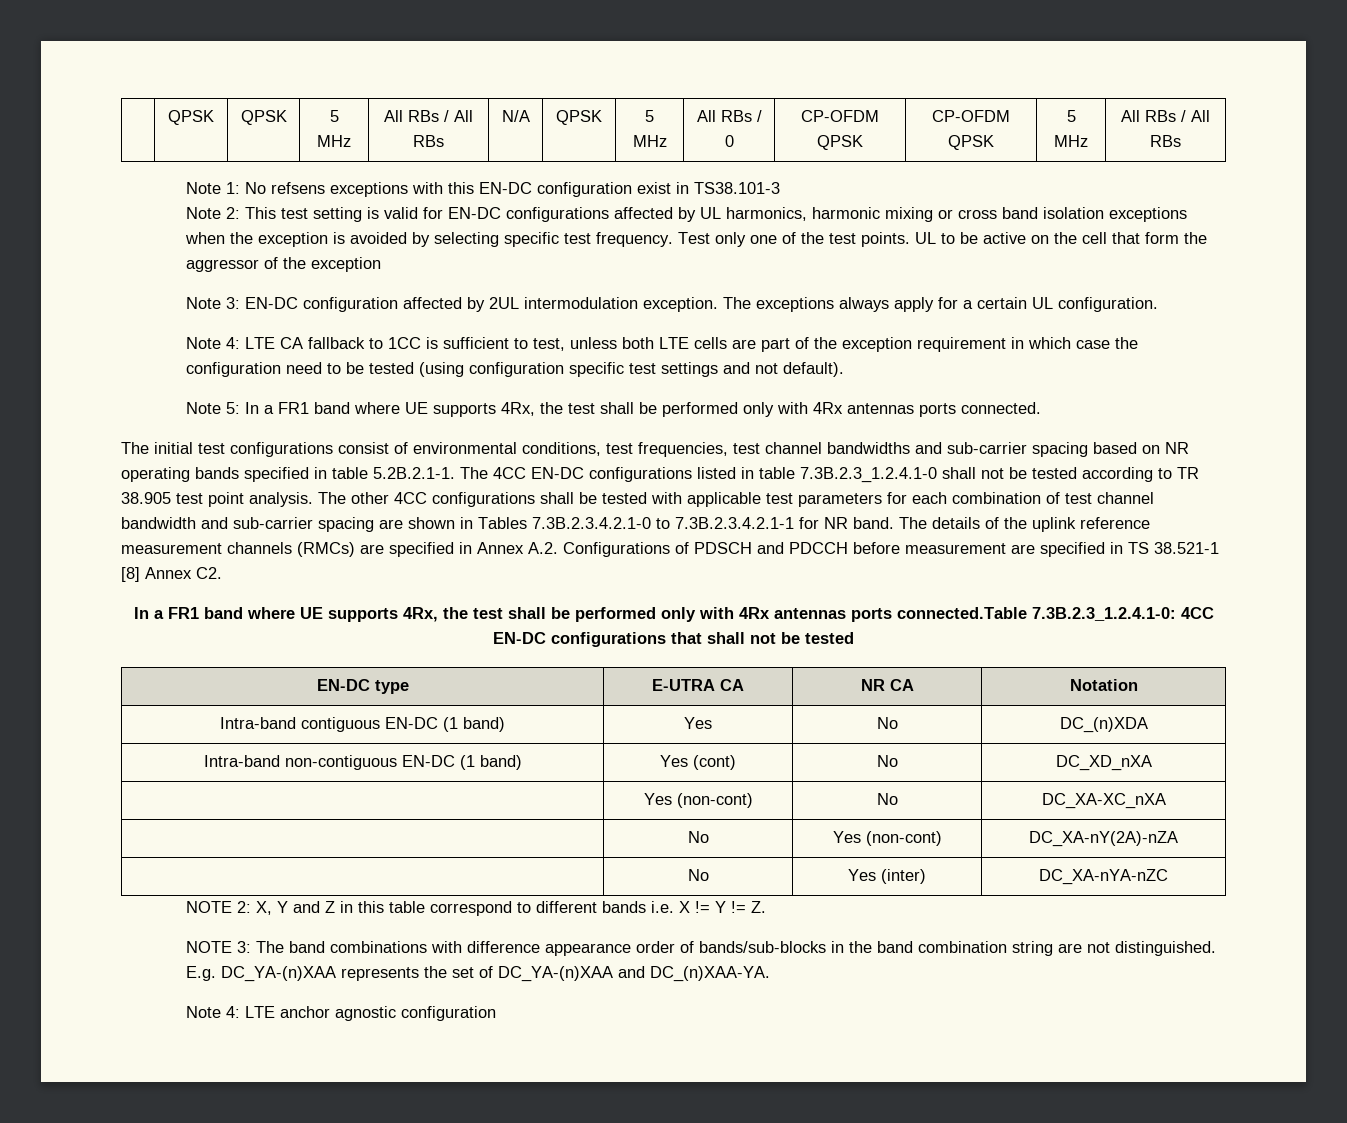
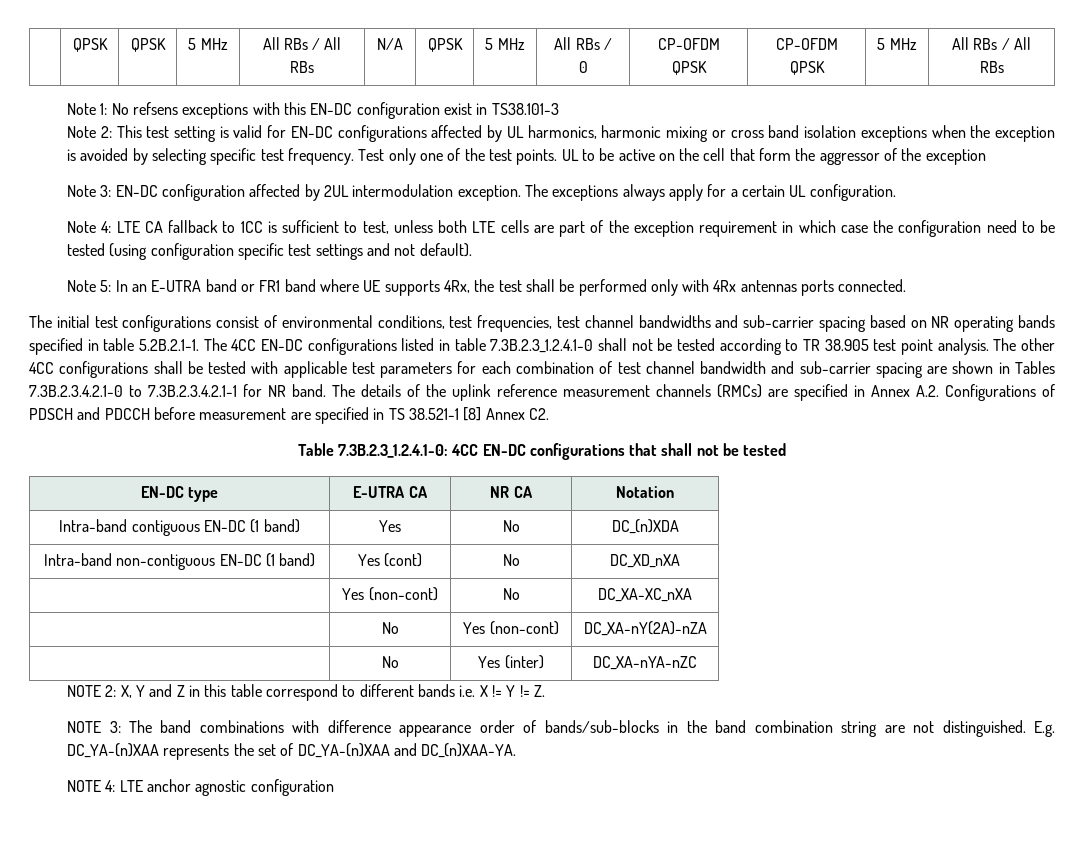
- Note 5: In a FR1 band where UE supports 4Rx, the test shall be performed only with 4Rx antennas ports connected.
+ Note 5: In an E-UTRA band or FR1 band where UE supports 4Rx, the test shall be performed only with 4Rx antennas ports connected.
- In a FR1 band where UE supports 4Rx, the test shall be performed only with 4Rx antennas ports connected.Table 7.3B.2.3_1.2.4.1-0: 4CC EN-DC configurations that shall not be tested
+ Table 7.3B.2.3_1.2.4.1-0: 4CC EN-DC configurations that shall not be tested
- Note 4: LTE anchor agnostic configuration
+ NOTE 4: LTE anchor agnostic configuration

